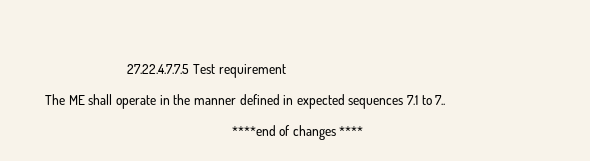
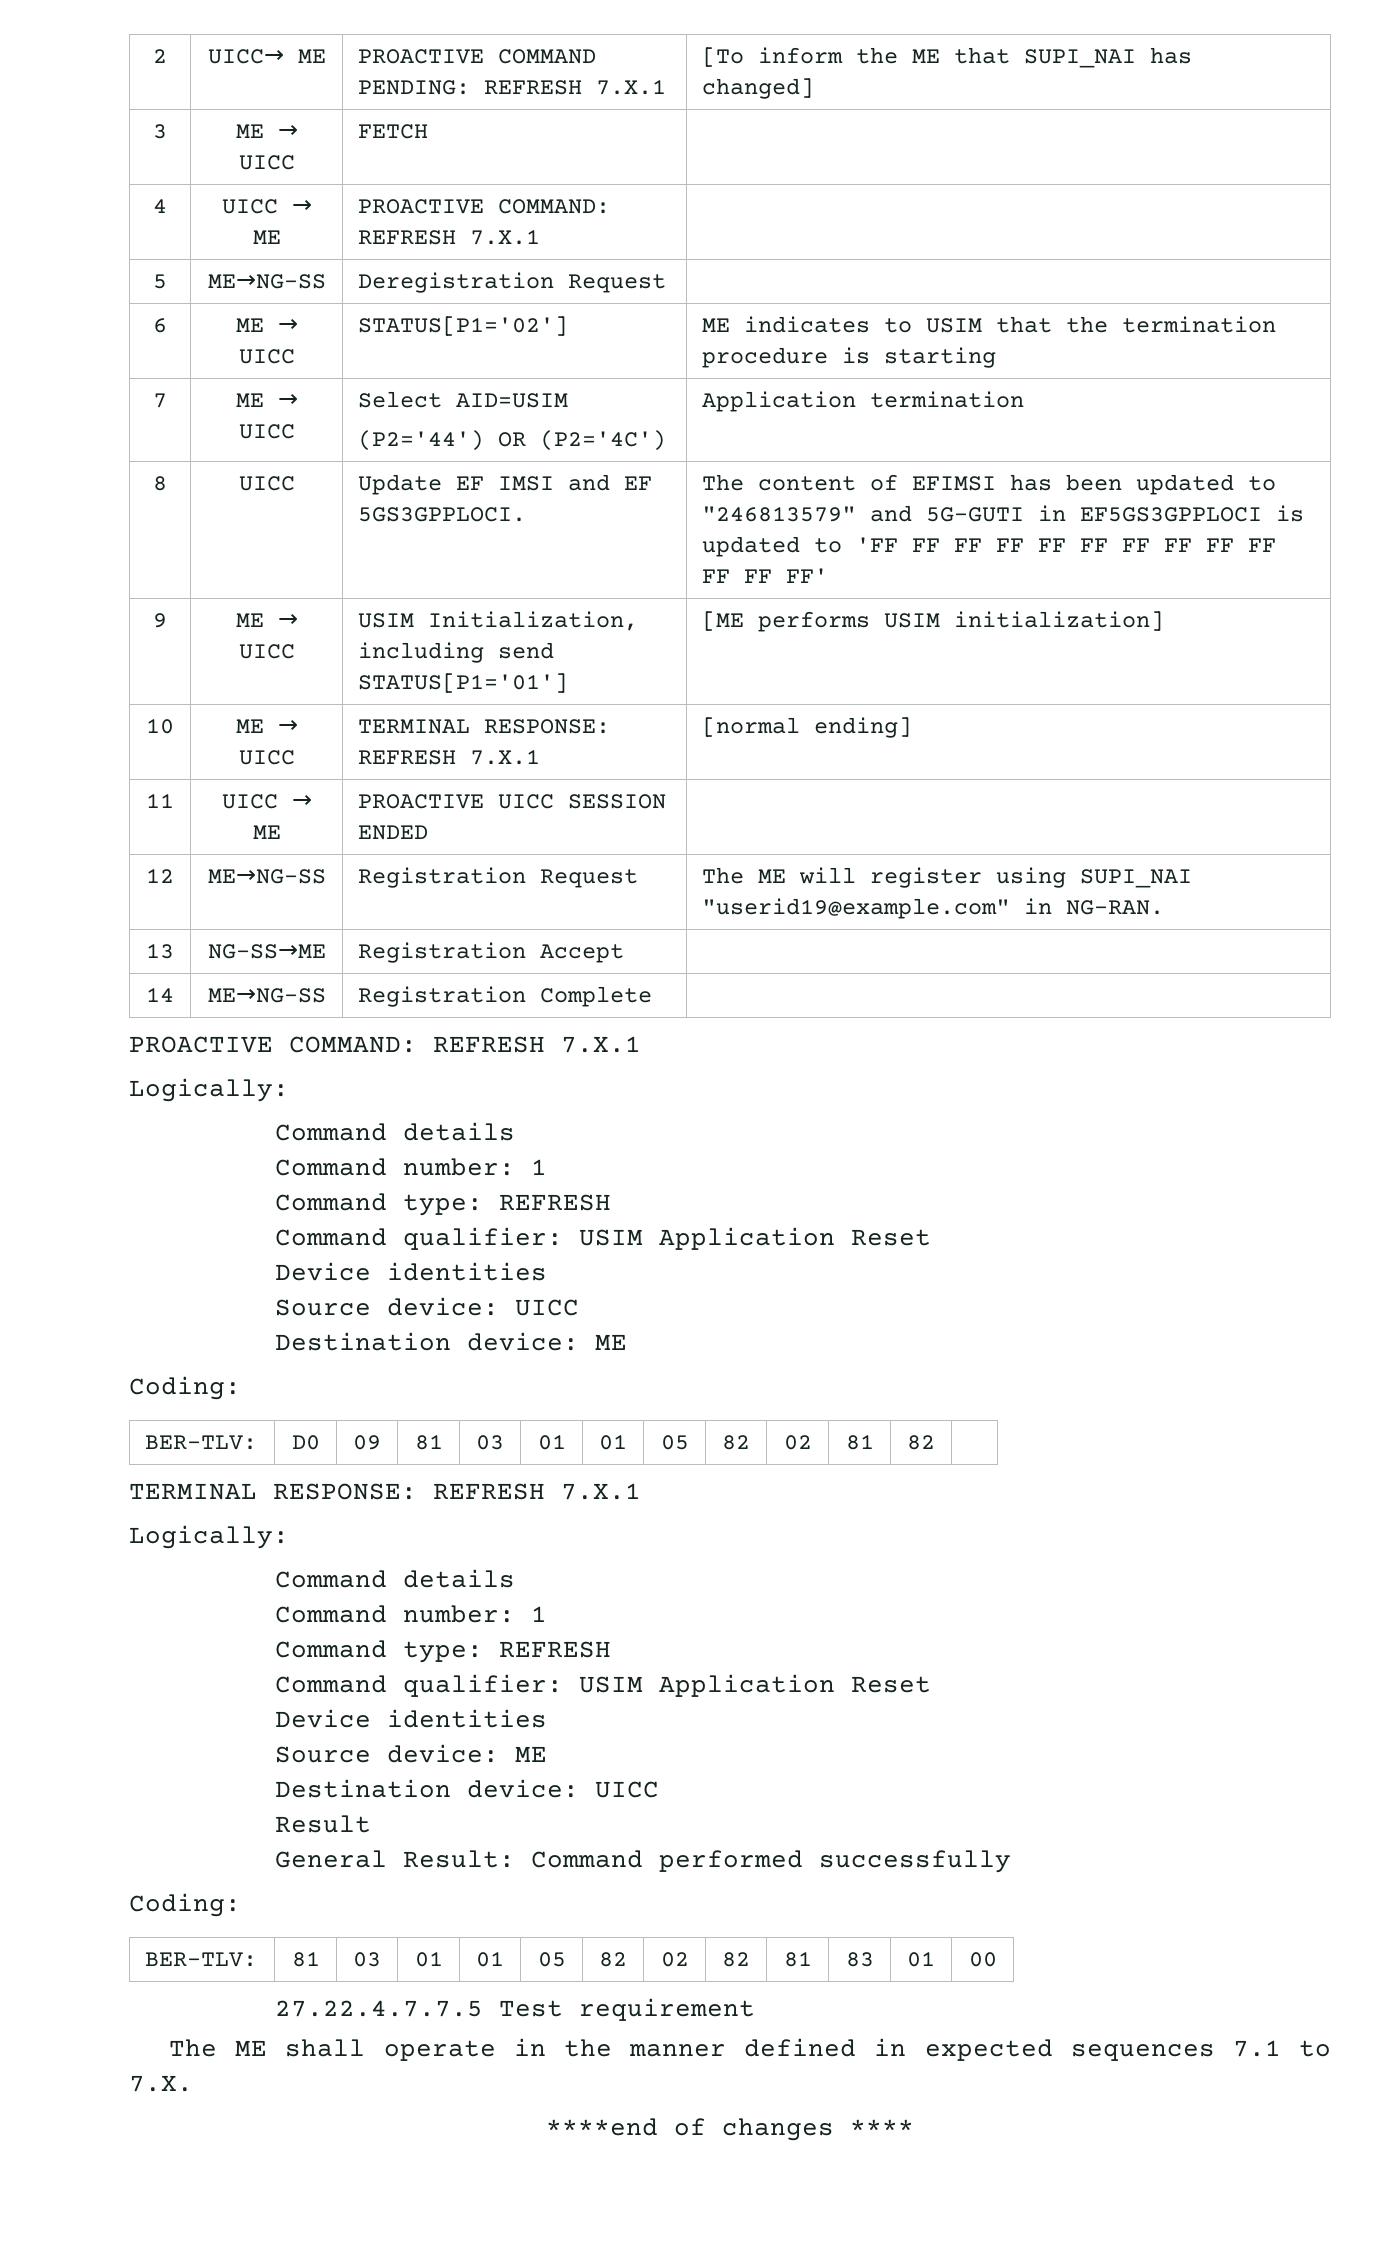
+ 2 | UICC→ ME | PROACTIVE COMMAND PENDING: REFRESH 7.X.1 | [To inform the ME that SUPI_NAI has changed]
+ 3 | ME → UICC | FETCH |
+ 4 | UICC → ME | PROACTIVE COMMAND: REFRESH 7.X.1 |
+ 5 | ME→NG-SS | Deregistration Request |
+ 6 | ME → UICC | STATUS[P1='02'] | ME indicates to USIM that the termination procedure is starting
+ 7 | ME → UICC | Select AID=USIM
+ (P2='44') OR (P2='4C') | Application termination
+ 8 | UICC | Update EF IMSI and EF 5GS3GPPLOCI. | The content of EFIMSI has been updated to "246813579" and 5G-GUTI in EF5GS3GPPLOCI is updated to 'FF FF FF FF FF FF FF FF FF FF FF FF FF'
+ 9 | ME → UICC | USIM Initialization, including send STATUS[P1='01'] | [ME performs USIM initialization]
+ 10 | ME → UICC | TERMINAL RESPONSE: REFRESH 7.X.1 | [normal ending]
+ 11 | UICC → ME | PROACTIVE UICC SESSION ENDED |
+ 12 | ME→NG-SS | Registration Request | The ME will register using SUPI_NAI "userid19@example.com" in NG-RAN.
+ 13 | NG-SS→ME | Registration Accept |
+ 14 | ME→NG-SS | Registration Complete |
+ PROACTIVE COMMAND: REFRESH 7.X.1
+ Logically:
+ Command details
+ Command number: 1
+ Command type: REFRESH
+ Command qualifier: USIM Application Reset
+ Device identities
+ Source device: UICC
+ Destination device: ME
+ Coding:
+ BER-TLV: | D0 | 09 | 81 | 03 | 01 | 01 | 05 | 82 | 02 | 81 | 82 |
+ TERMINAL RESPONSE: REFRESH 7.X.1
+ Logically:
+ Command details
+ Command number: 1
+ Command type: REFRESH
+ Command qualifier: USIM Application Reset
+ Device identities
+ Source device: ME
+ Destination device: UICC
+ Result
+ General Result: Command performed successfully
+ Coding:
+ BER-TLV: | 81 | 03 | 01 | 01 | 05 | 82 | 02 | 82 | 81 | 83 | 01 | 00
- The ME shall operate in the manner defined in expected sequences 7.1 to 7..
+ The ME shall operate in the manner defined in expected sequences 7.1 to 7.X.

